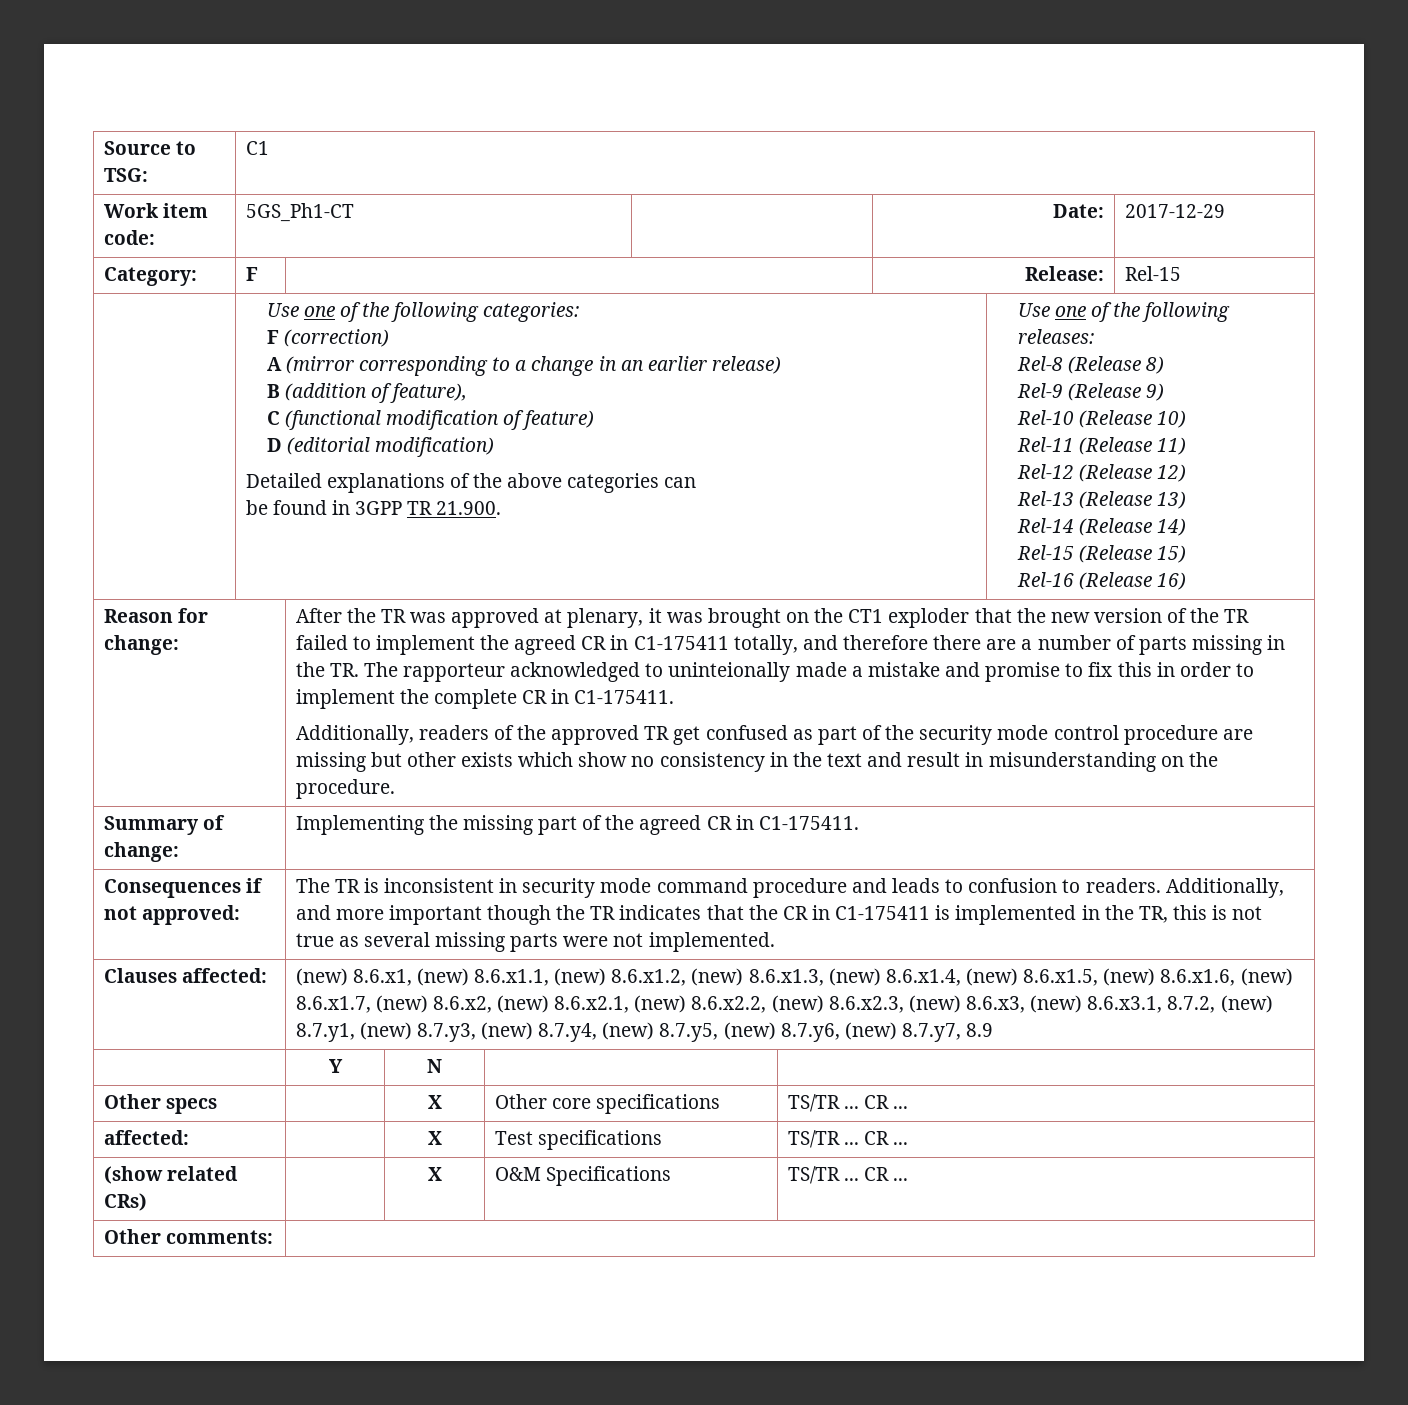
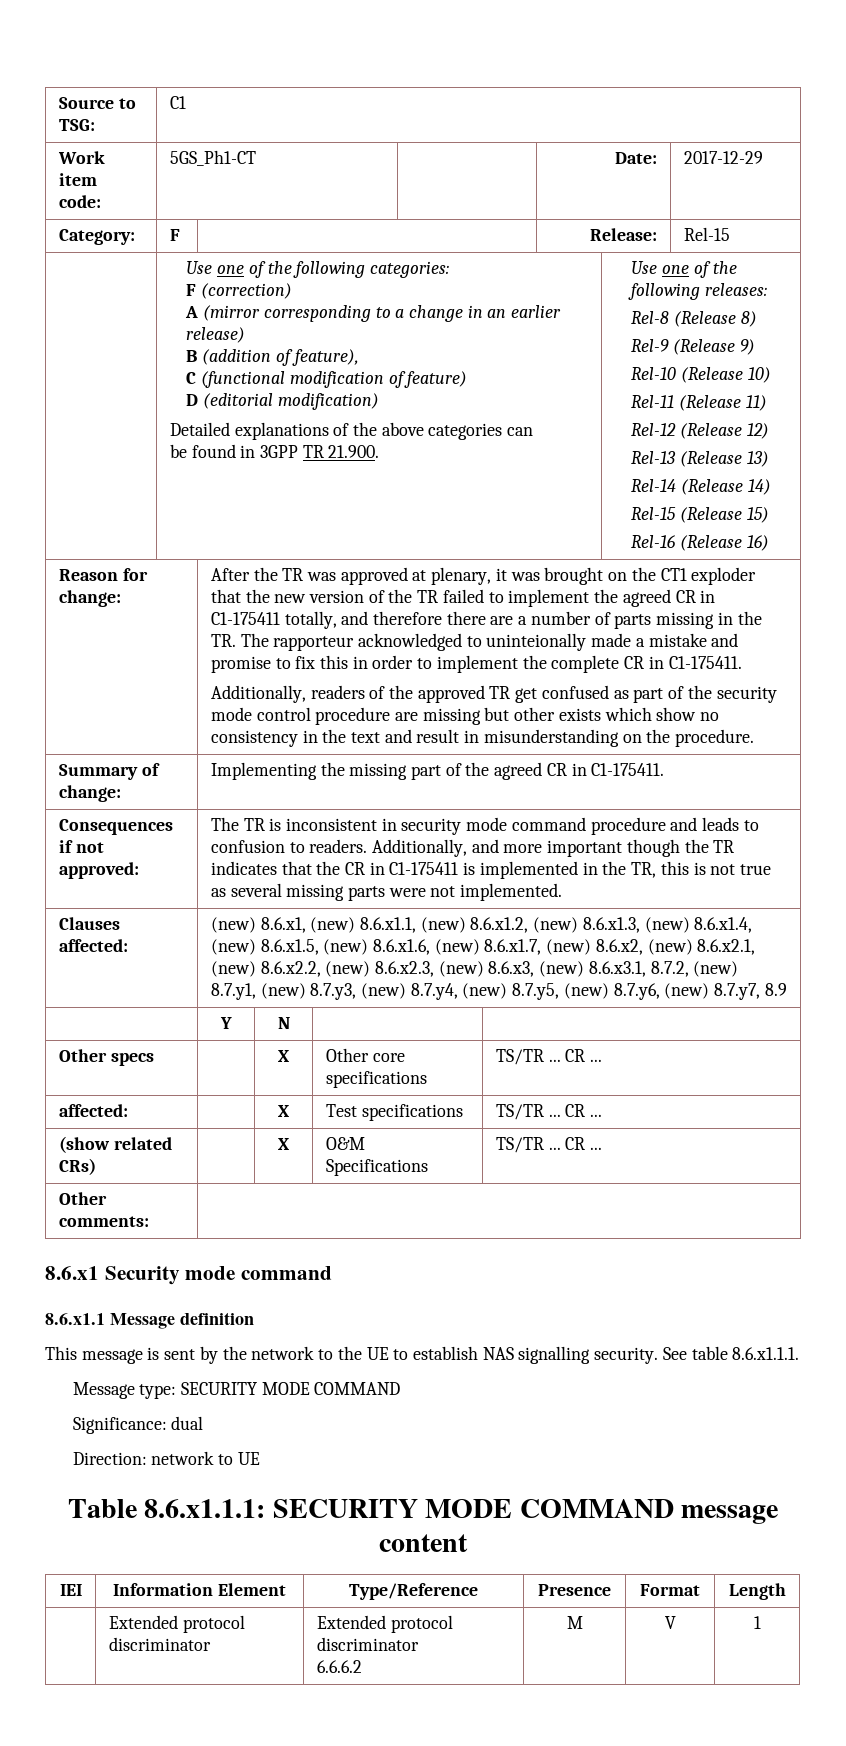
+ 8.6.x1 Security mode command
+ 8.6.x1.1 Message definition
+ This message is sent by the network to the UE to establish NAS signalling security. See table 8.6.x1.1.1.
+ Message type: SECURITY MODE COMMAND
+ Significance: dual
+ Direction: network to UE
+ Table 8.6.x1.1.1: SECURITY MODE COMMAND message content
+ IEI | Information Element | Type/Reference | Presence | Format | Length
+ | Extended protocol discriminator | Extended protocol discriminator
+ 6.6.6.2 | M | V | 1

